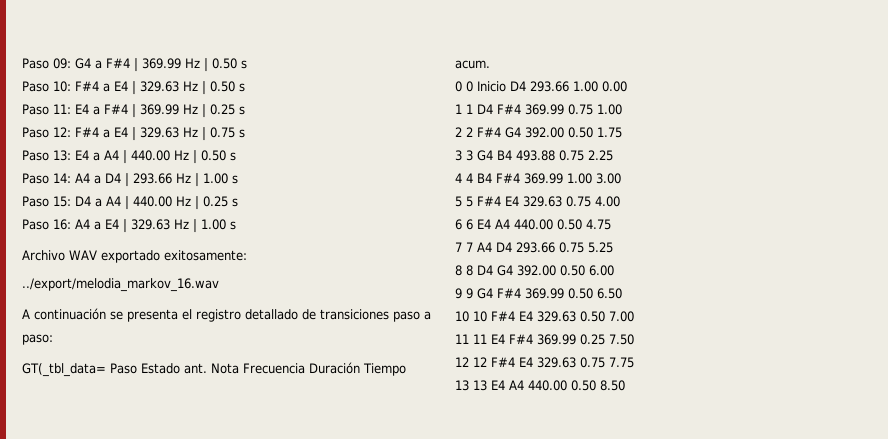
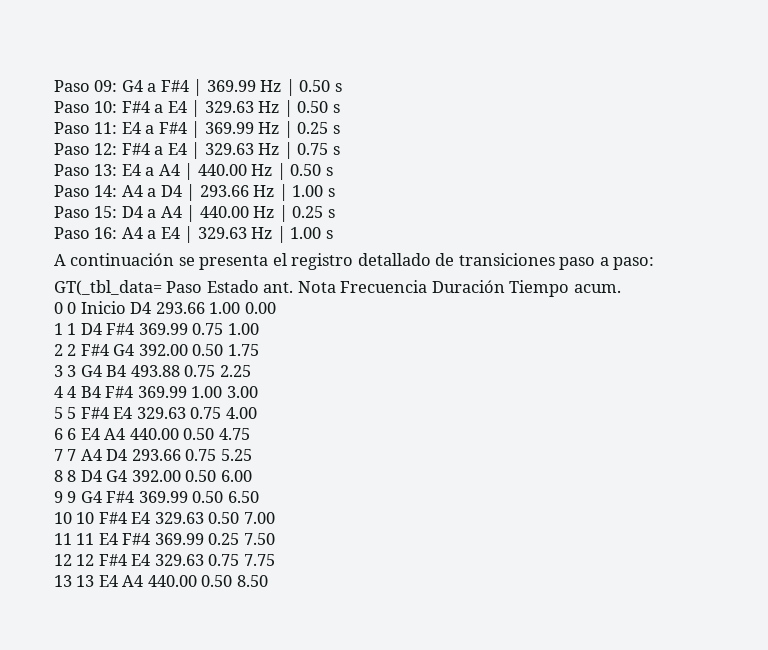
- Archivo WAV exportado exitosamente:
- ../export/melodia_markov_16.wav

